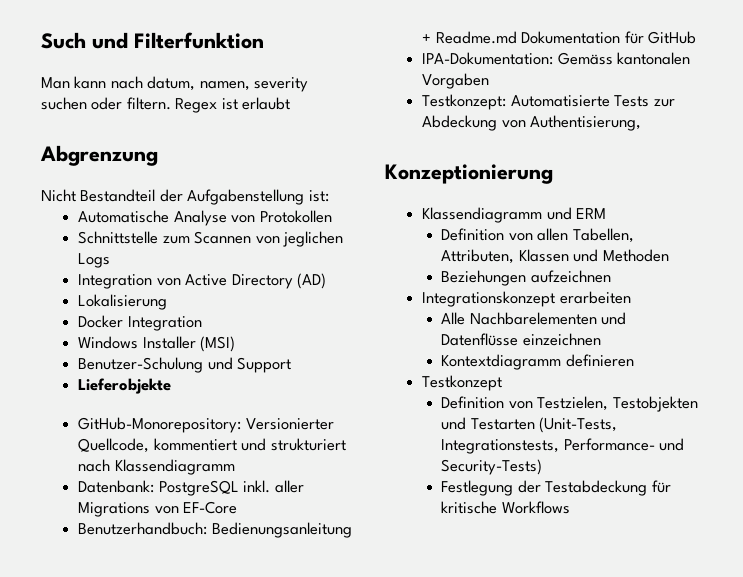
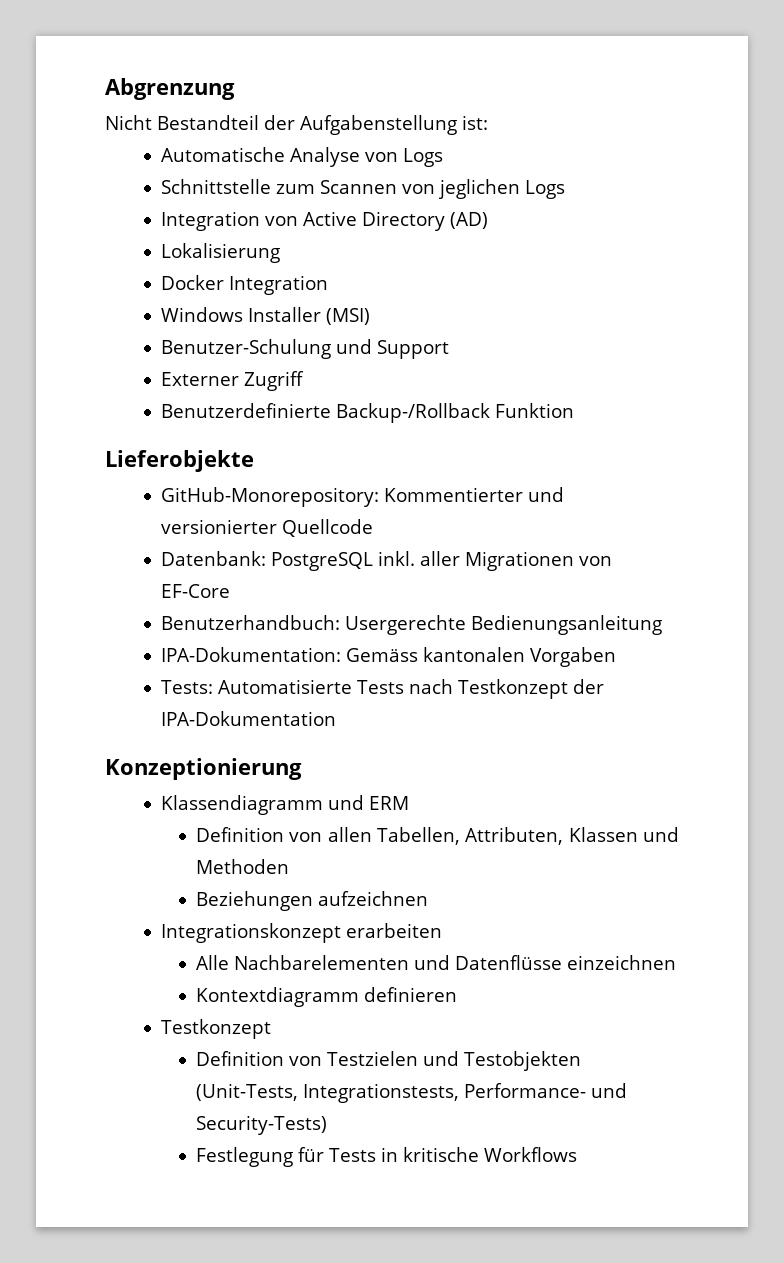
- Such und Filterfunktion
- Man kann nach datum, namen, severity suchen oder filtern. Regex ist erlaubt
- Automatische Analyse von Protokollen
+ Automatische Analyse von Logs
+ Externer Zugriff
+ Benutzerdefinierte Backup-/Rollback Funktion
  Lieferobjekte
- GitHub-Monorepository: Versionierter Quellcode, kommentiert und strukturiert nach Klassendiagramm
+ GitHub-Monorepository: Kommentierter und versionierter Quellcode
- Datenbank: PostgreSQL inkl. aller Migrations von EF-Core
+ Datenbank: PostgreSQL inkl. aller Migrationen von EF-Core
- Benutzerhandbuch: Bedienungsanleitung + Readme.md Dokumentation für GitHub
+ Benutzerhandbuch: Usergerechte Bedienungsanleitung
- Testkonzept: Automatisierte Tests zur Abdeckung von Authentisierung,
+ Tests: Automatisierte Tests nach Testkonzept der IPA-Dokumentation
- Definition von Testzielen, Testobjekten und Testarten (Unit-Tests, Integrationstests, Performance- und Security-Tests)
+ Definition von Testzielen und Testobjekten (Unit-Tests, Integrationstests, Performance- und Security-Tests)
- Festlegung der Testabdeckung für kritische Workflows
+ Festlegung für Tests in kritische Workflows

